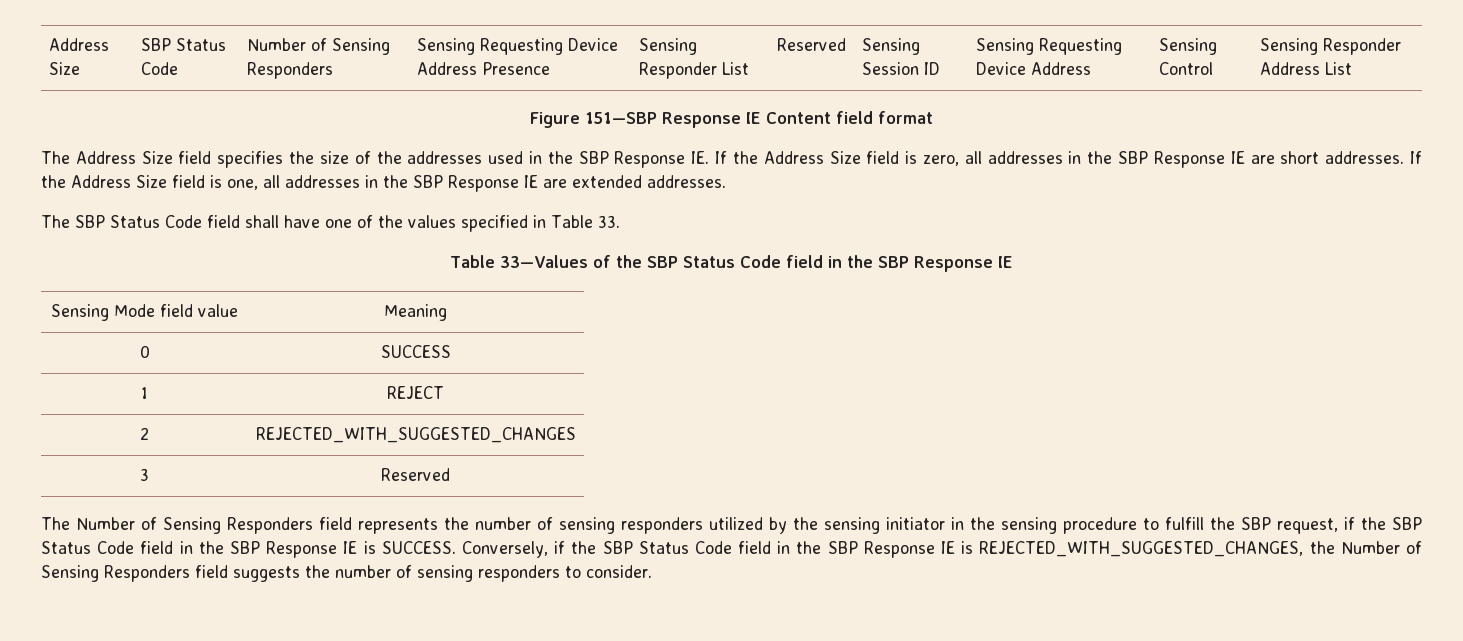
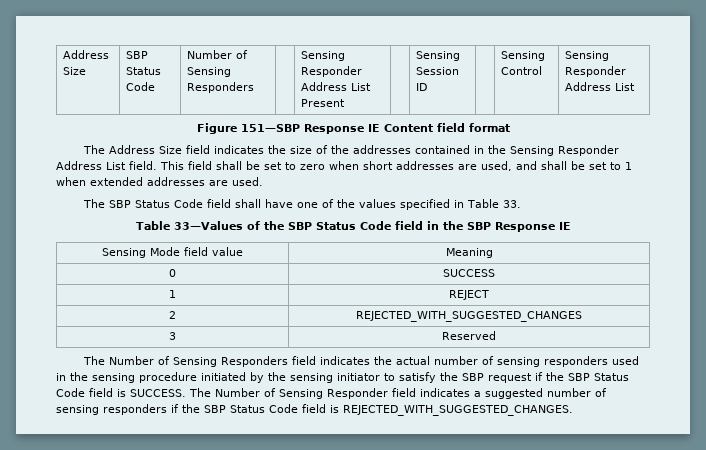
- Address Size | SBP Status Code | Number of Sensing Responders | Sensing Requesting Device Address Presence | Sensing Responder List | Reserved | Sensing Session ID | Sensing Requesting Device Address | Sensing Control | Sensing Responder Address List
+ Address Size | SBP Status Code | Number of Sensing Responders | | Sensing Responder Address List Present | | Sensing Session ID | | Sensing Control | Sensing Responder Address List
- The Address Size field specifies the size of the addresses used in the SBP Response IE. If the Address Size field is zero, all addresses in the SBP Response IE are short addresses. If the Address Size field is one, all addresses in the SBP Response IE are extended addresses.
+ The Address Size field indicates the size of the addresses contained in the Sensing Responder Address List field. This field shall be set to zero when short addresses are used, and shall be set to 1 when extended addresses are used.
- The Number of Sensing Responders field represents the number of sensing responders utilized by the sensing initiator in the sensing procedure to fulfill the SBP request, if the SBP Status Code field in the SBP Response IE is SUCCESS. Conversely, if the SBP Status Code field in the SBP Response IE is REJECTED_WITH_SUGGESTED_CHANGES, the Number of Sensing Responders field suggests the number of sensing responders to consider.
+ The Number of Sensing Responders field indicates the actual number of sensing responders used in the sensing procedure initiated by the sensing initiator to satisfy the SBP request if the SBP Status Code field is SUCCESS. The Number of Sensing Responder field indicates a suggested number of sensing responders if the SBP Status Code field is REJECTED_WITH_SUGGESTED_CHANGES.

